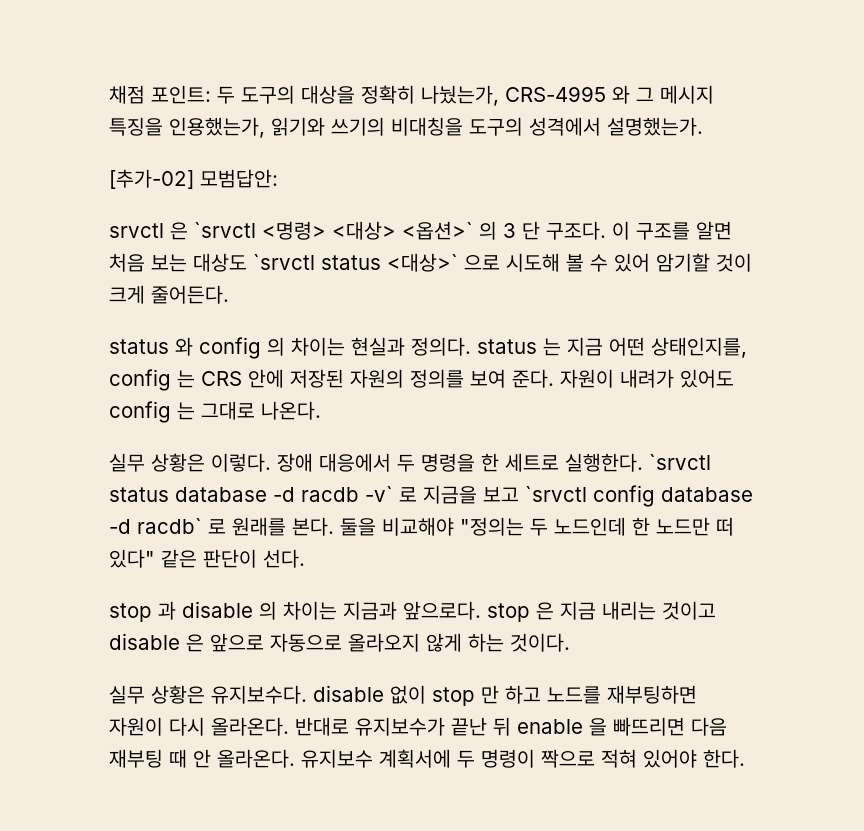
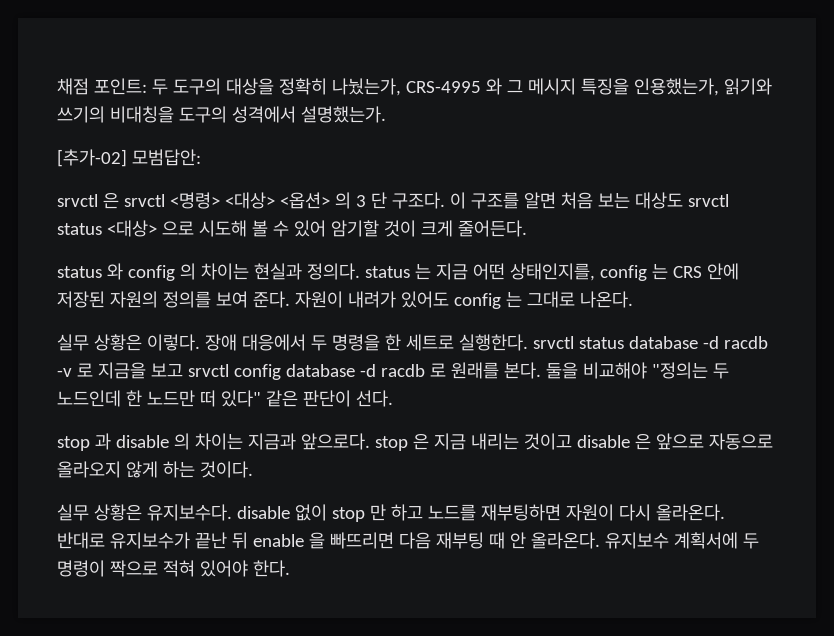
- srvctl 은 `srvctl <명령> <대상> <옵션>` 의 3 단 구조다.
+ srvctl 은 srvctl <명령> <대상> <옵션> 의 3 단 구조다.
- 이 구조를 알면 처음 보는 대상도 `srvctl status <대상>` 으로 시도해 볼 수 있어 암기할 것이 크게 줄어든다.
+ 이 구조를 알면 처음 보는 대상도 srvctl status <대상> 으로 시도해 볼 수 있어 암기할 것이 크게 줄어든다.
- 장애 대응에서 두 명령을 한 세트로 실행한다. `srvctl status database -d racdb -v` 로 지금을 보고 `srvctl config database -d racdb` 로 원래를 본다.
+ 장애 대응에서 두 명령을 한 세트로 실행한다. srvctl status database -d racdb -v 로 지금을 보고 srvctl config database -d racdb 로 원래를 본다.

